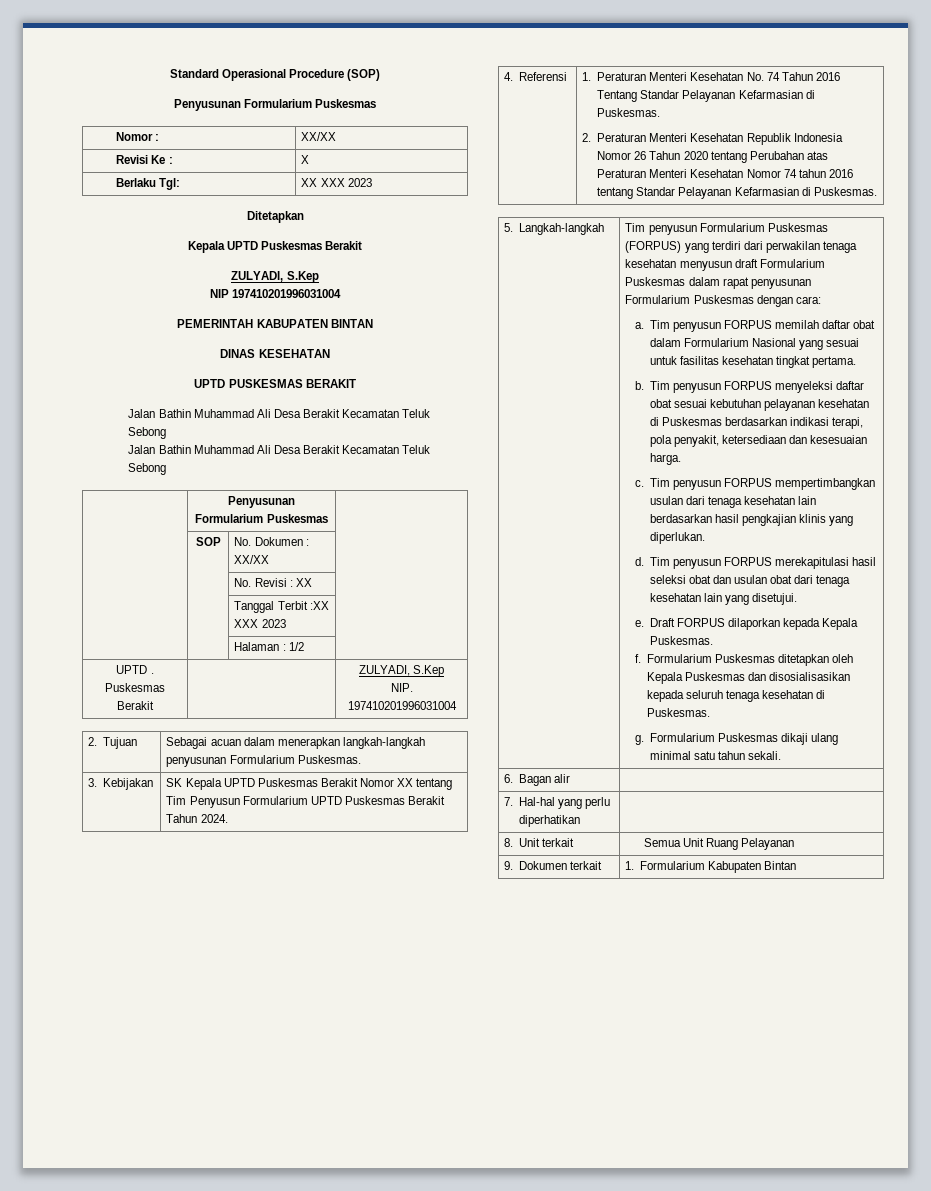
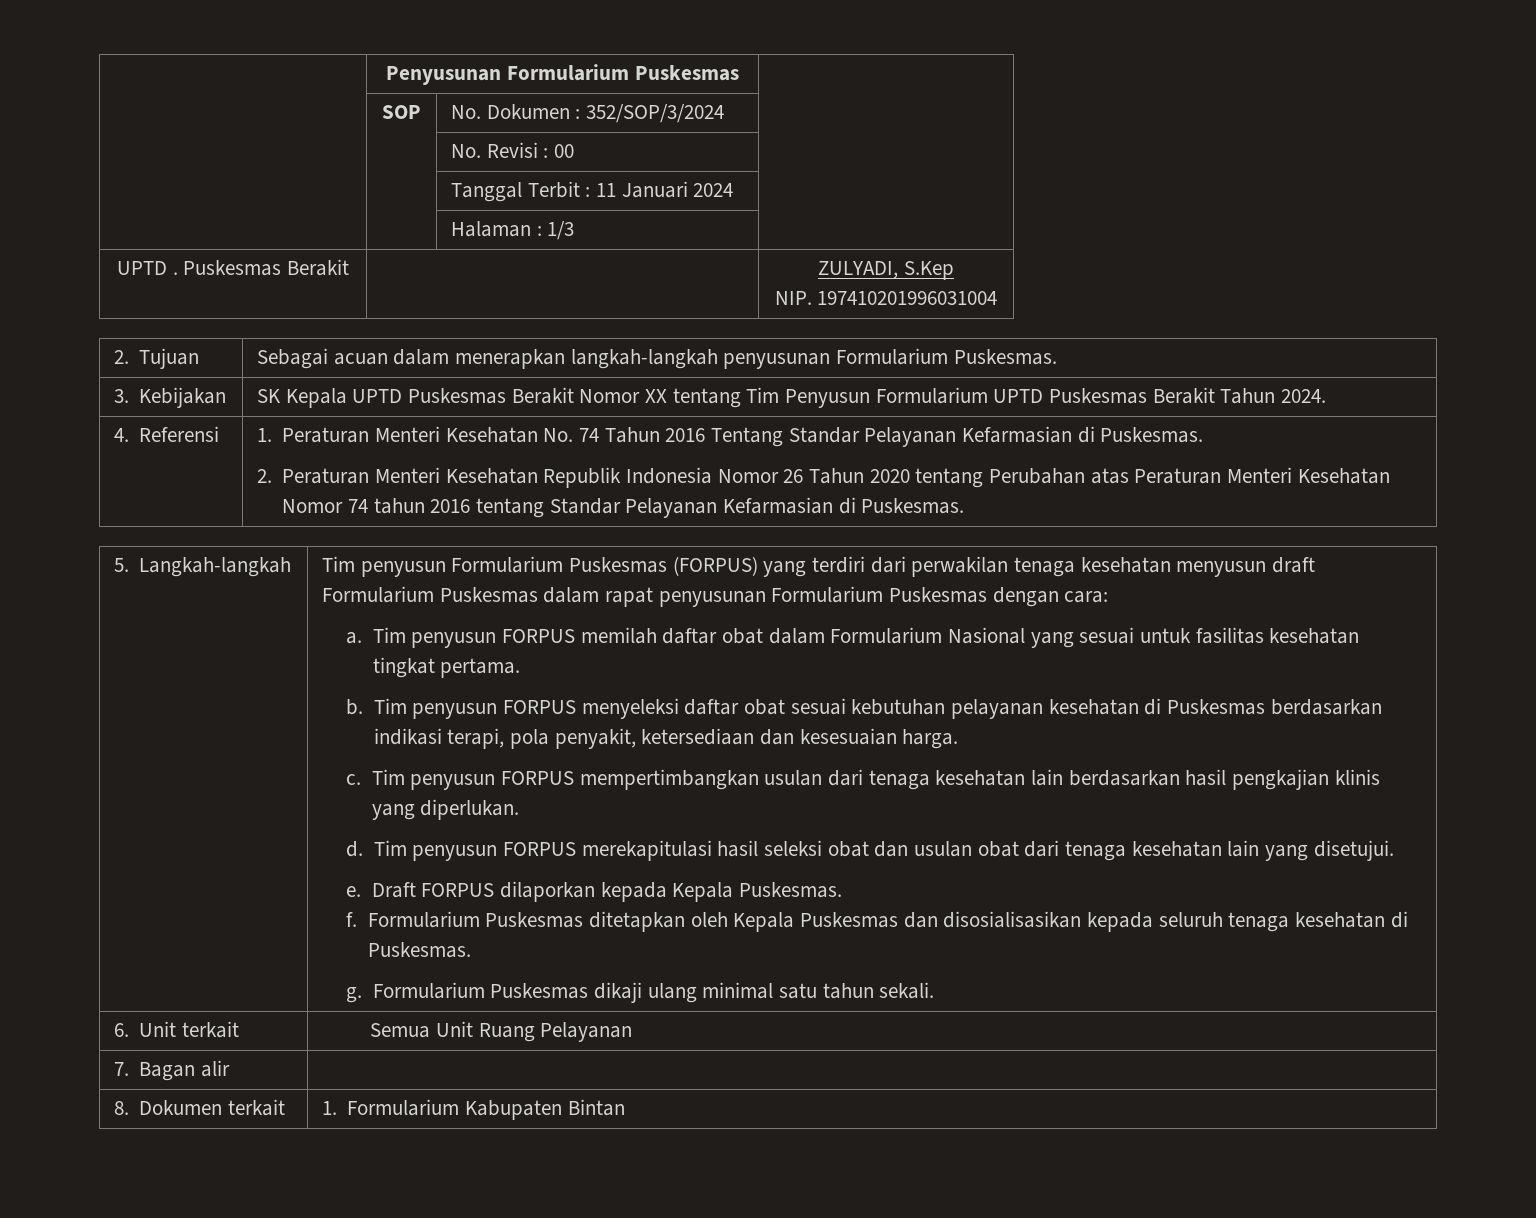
- Standard Operasional Procedure (SOP)
- Penyusunan Formularium Puskesmas
- Nomor : | XX/XX
- Revisi Ke : | X
- Berlaku Tgl: | XX XXX 2023
- Ditetapkan
- Kepala UPTD Puskesmas Berakit
- ZULYADI, S.Kep
- NIP 197410201996031004
- PEMERINTAH KABUPATEN BINTAN
- DINAS KESEHATAN
- UPTD PUSKESMAS BERAKIT
- Jalan Bathin Muhammad Ali Desa Berakit Kecamatan Teluk Sebong
- Jalan Bathin Muhammad Ali Desa Berakit Kecamatan Teluk Sebong
- | SOP | No. Dokumen : XX/XX |
+ | SOP | No. Dokumen : 352/SOP/3/2024 |
- | | No. Revisi : XX |
+ | | No. Revisi : 00 |
- | | Tanggal Terbit :XX XXX 2023 |
+ | | Tanggal Terbit : 11 Januari 2024 |
- | | Halaman : 1/2 |
+ | | Halaman : 1/3 |
- 6. Bagan alir |
- 7. Hal-hal yang perlu diperhatikan |
- 8. Unit terkait | Semua Unit Ruang Pelayanan
+ 6. Unit terkait | Semua Unit Ruang Pelayanan
- 9. Dokumen terkait | 1. Formularium Kabupaten Bintan
+ 7. Bagan alir |
+ 8. Dokumen terkait | 1. Formularium Kabupaten Bintan

